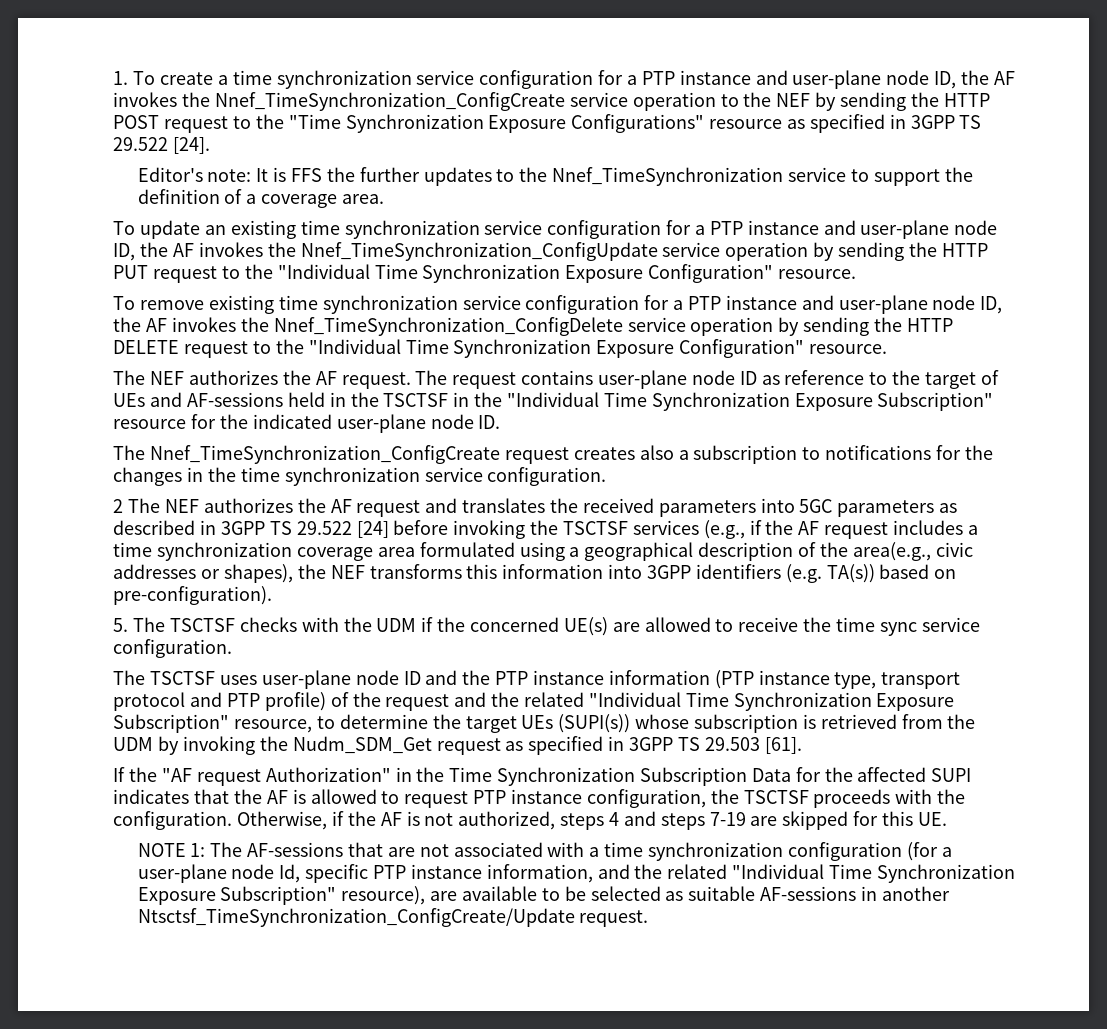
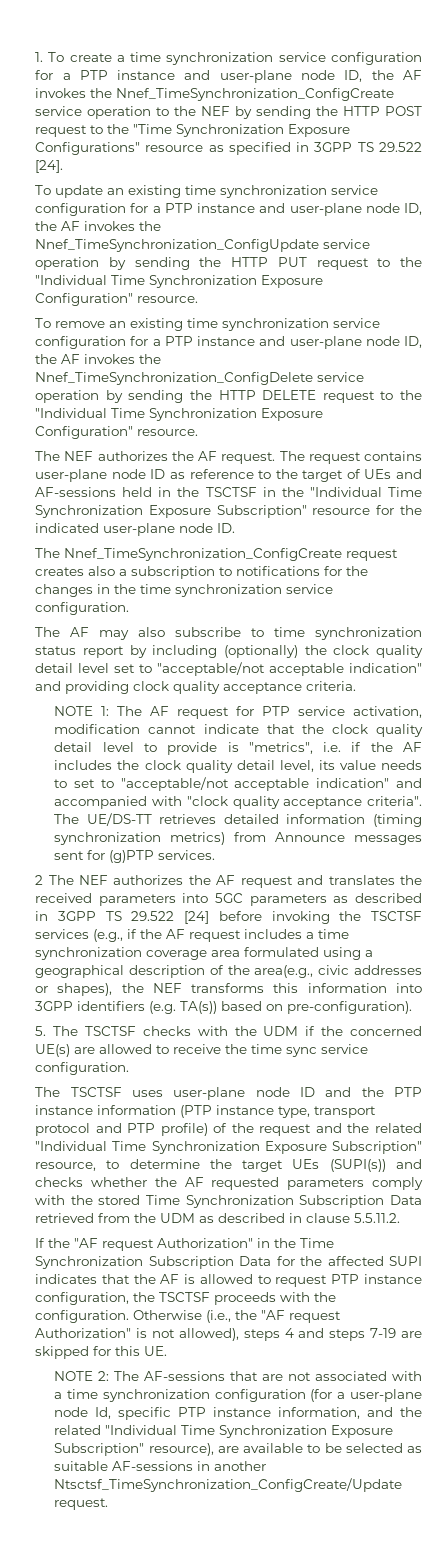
- Editor's note: It is FFS the further updates to the Nnef_TimeSynchronization service to support the definition of a coverage area.
- To remove existing time synchronization service configuration for a PTP instance and user-plane node ID, the AF invokes the Nnef_TimeSynchronization_ConfigDelete service operation by sending the HTTP DELETE request to the "Individual Time Synchronization Exposure Configuration" resource.
+ To remove an existing time synchronization service configuration for a PTP instance and user-plane node ID, the AF invokes the Nnef_TimeSynchronization_ConfigDelete service operation by sending the HTTP DELETE request to the "Individual Time Synchronization Exposure Configuration" resource.
+ The AF may also subscribe to time synchronization status report by including (optionally) the clock quality detail level set to "acceptable/not acceptable indication" and providing clock quality acceptance criteria.
+ NOTE 1: The AF request for PTP service activation, modification cannot indicate that the clock quality detail level to provide is "metrics", i.e. if the AF includes the clock quality detail level, its value needs to set to "acceptable/not acceptable indication" and accompanied with "clock quality acceptance criteria". The UE/DS-TT retrieves detailed information (timing synchronization metrics) from Announce messages sent for (g)PTP services.
- The TSCTSF uses user-plane node ID and the PTP instance information (PTP instance type, transport protocol and PTP profile) of the request and the related "Individual Time Synchronization Exposure Subscription" resource, to determine the target UEs (SUPI(s)) whose subscription is retrieved from the UDM by invoking the Nudm_SDM_Get request as specified in 3GPP TS 29.503 [61].
+ The TSCTSF uses user-plane node ID and the PTP instance information (PTP instance type, transport protocol and PTP profile) of the request and the related "Individual Time Synchronization Exposure Subscription" resource, to determine the target UEs (SUPI(s)) and checks whether the AF requested parameters comply with the stored Time Synchronization Subscription Data retrieved from the UDM as described in clause 5.5.11.2.
- Otherwise, if the AF is not authorized, steps 4 and steps 7-19 are skipped for this UE.
+ Otherwise (i.e., the "AF request Authorization" is not allowed), steps 4 and steps 7-19 are skipped for this UE.
- NOTE 1: The AF-sessions that are not associated with a time synchronization configuration (for a user-plane node Id, specific PTP instance information, and the related "Individual Time Synchronization Exposure Subscription" resource), are available to be selected as suitable AF-sessions in another Ntsctsf_TimeSynchronization_ConfigCreate/Update request.
+ NOTE 2: The AF-sessions that are not associated with a time synchronization configuration (for a user-plane node Id, specific PTP instance information, and the related "Individual Time Synchronization Exposure Subscription" resource), are available to be selected as suitable AF-sessions in another Ntsctsf_TimeSynchronization_ConfigCreate/Update request.

